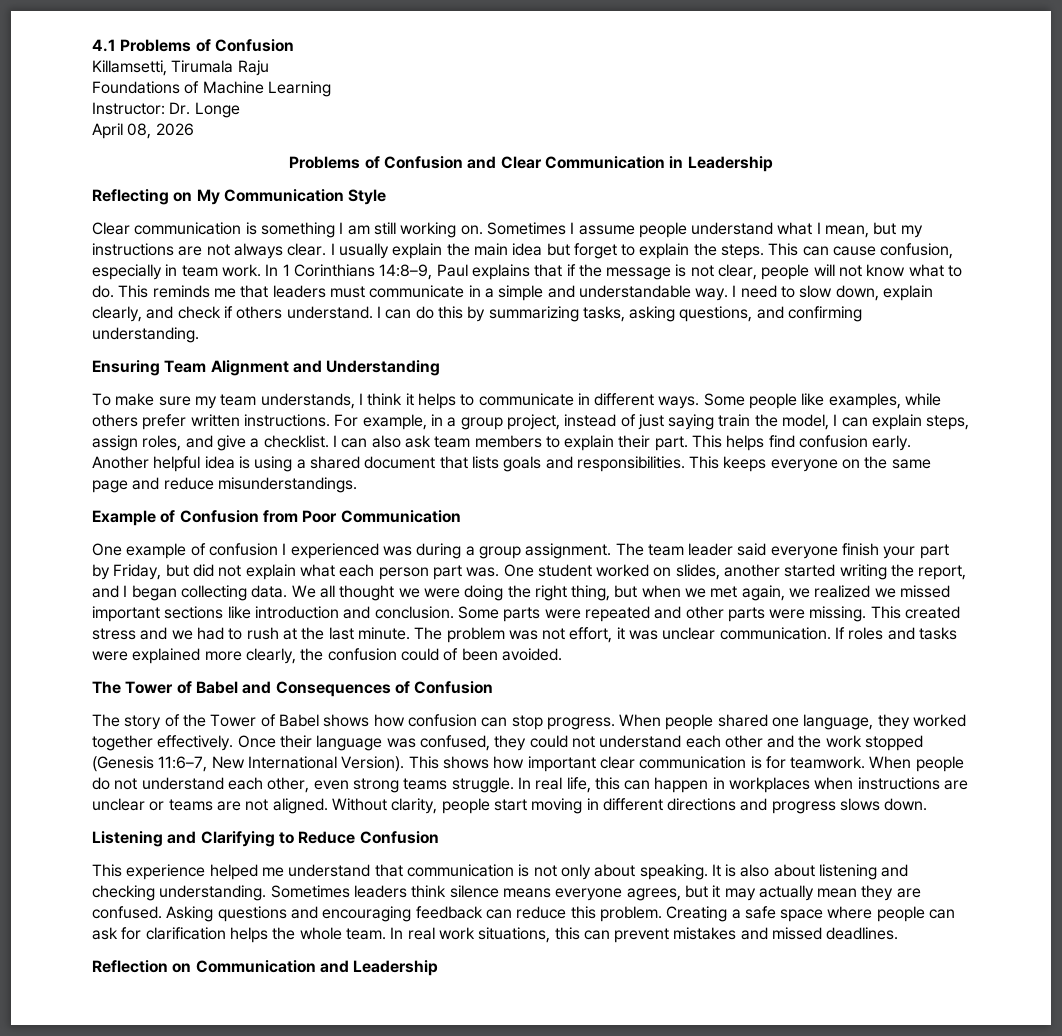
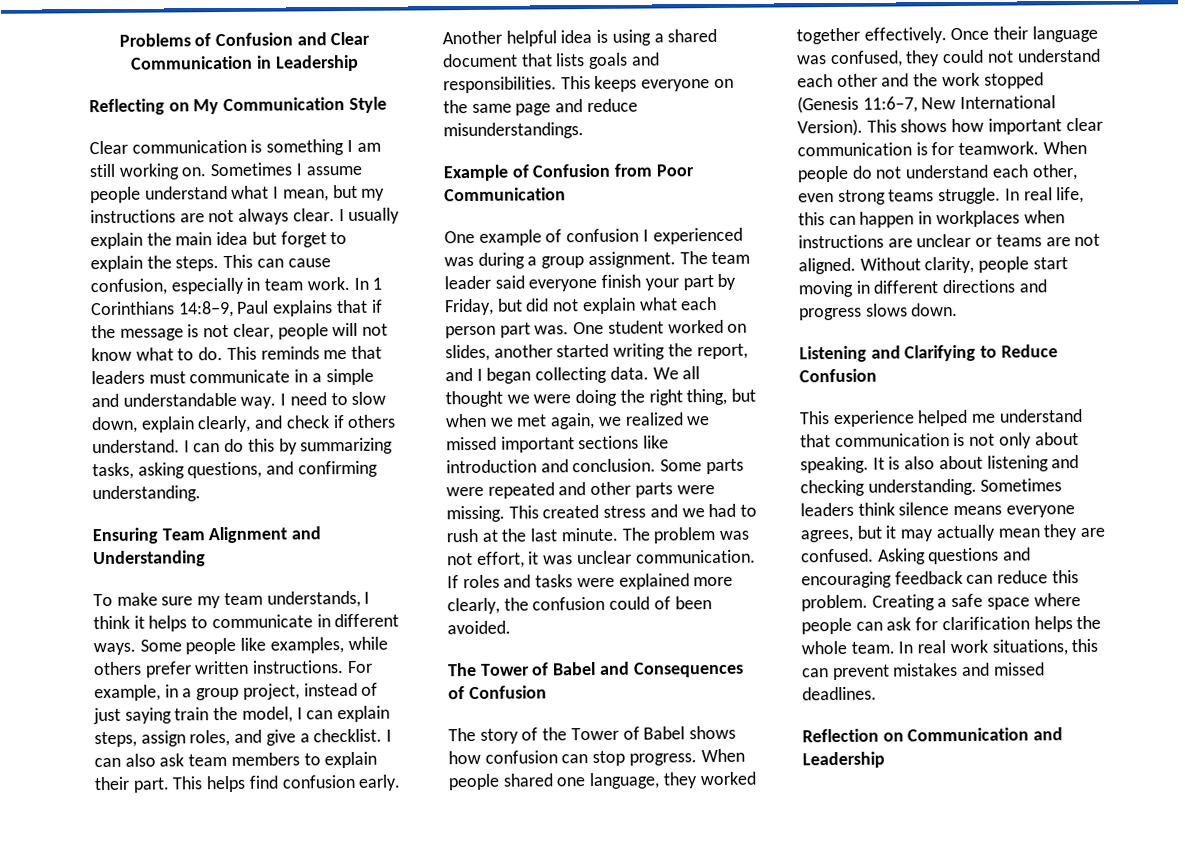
- 4.1 Problems of Confusion
- Killamsetti, Tirumala Raju
- Foundations of Machine Learning
- Instructor: Dr. Longe
- April 08, 2026

